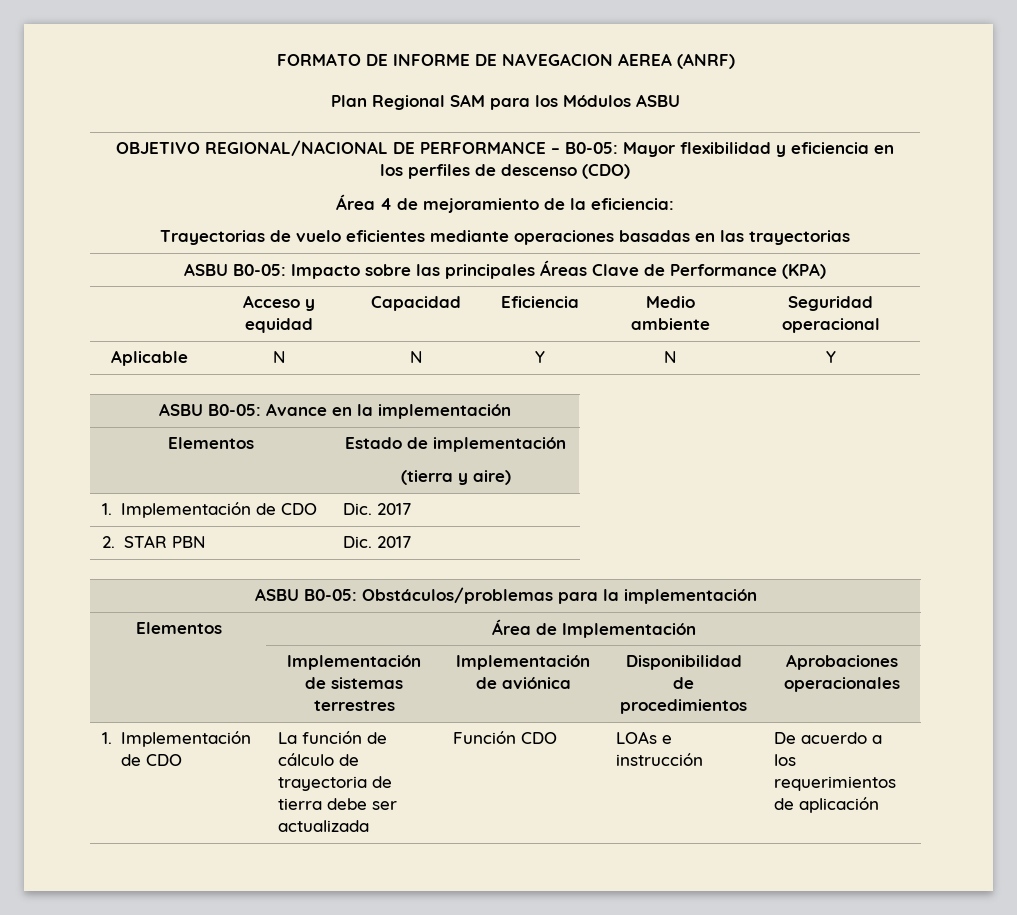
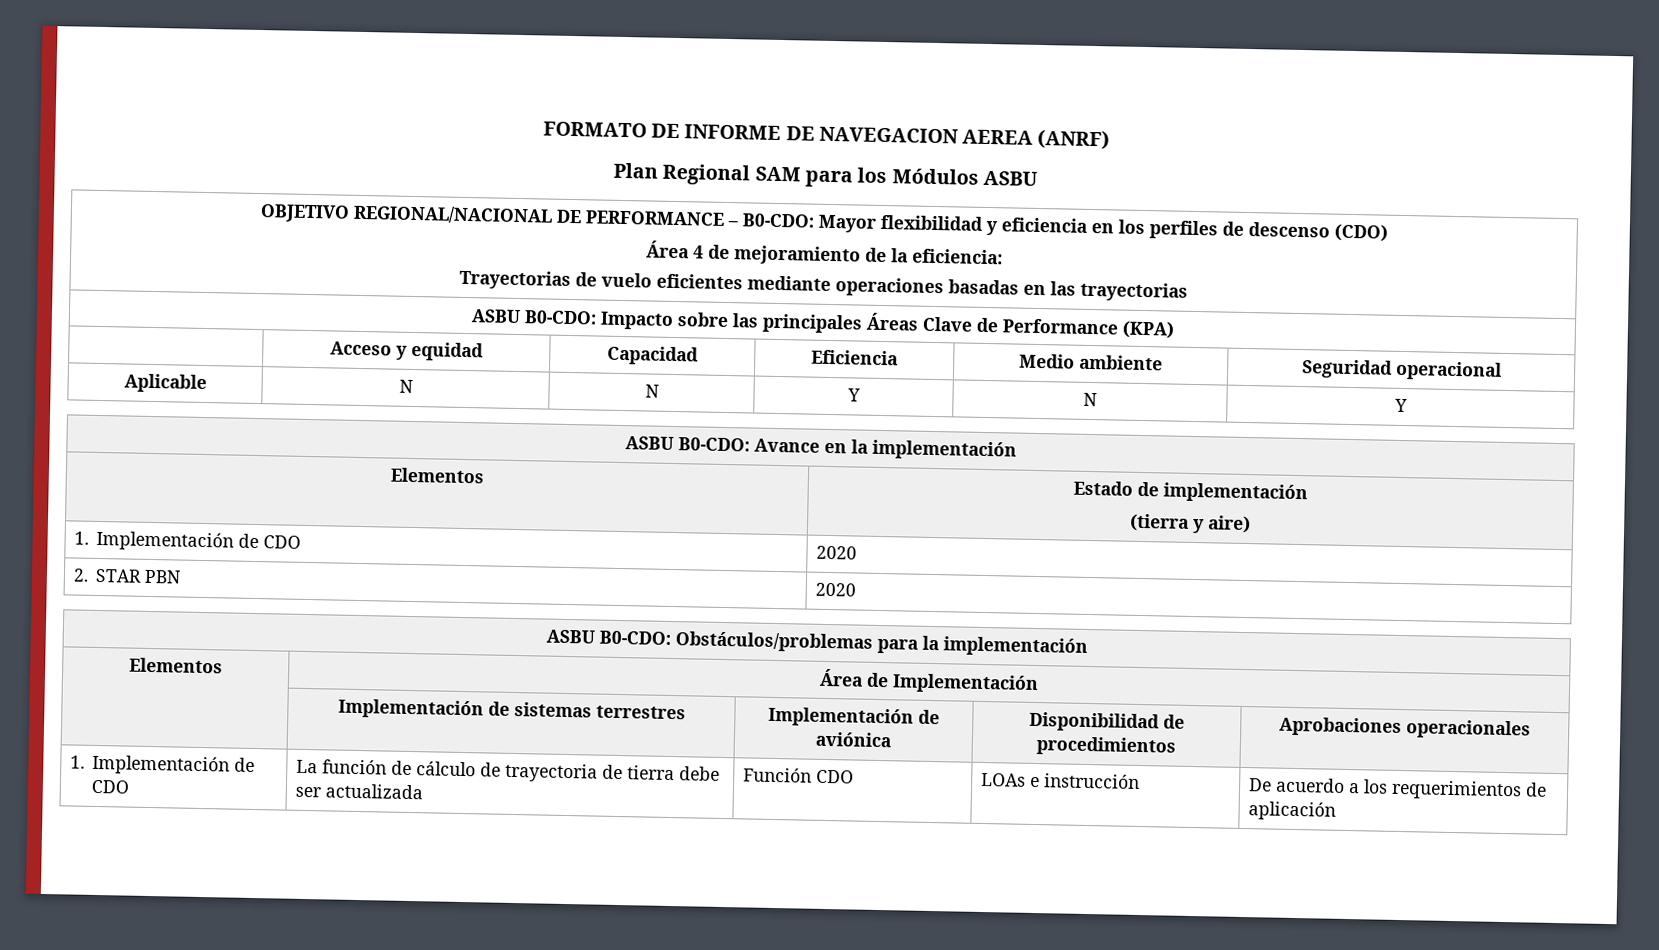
- OBJETIVO REGIONAL/NACIONAL DE PERFORMANCE – B0-05: Mayor flexibilidad y eficiencia en los perfiles de descenso (CDO)
+ OBJETIVO REGIONAL/NACIONAL DE PERFORMANCE – B0-CDO: Mayor flexibilidad y eficiencia en los perfiles de descenso (CDO)
- ASBU B0-05: Impacto sobre las principales Áreas Clave de Performance (KPA)
+ ASBU B0-CDO: Impacto sobre las principales Áreas Clave de Performance (KPA)
- ASBU B0-05: Avance en la implementación
+ ASBU B0-CDO: Avance en la implementación
- 1. Implementación de CDO | Dic. 2017
+ 1. Implementación de CDO | 2020
- 2. STAR PBN | Dic. 2017
- ASBU B0-05: Obstáculos/problemas para la implementación
+ 2. STAR PBN | 2020
+ ASBU B0-CDO: Obstáculos/problemas para la implementación

